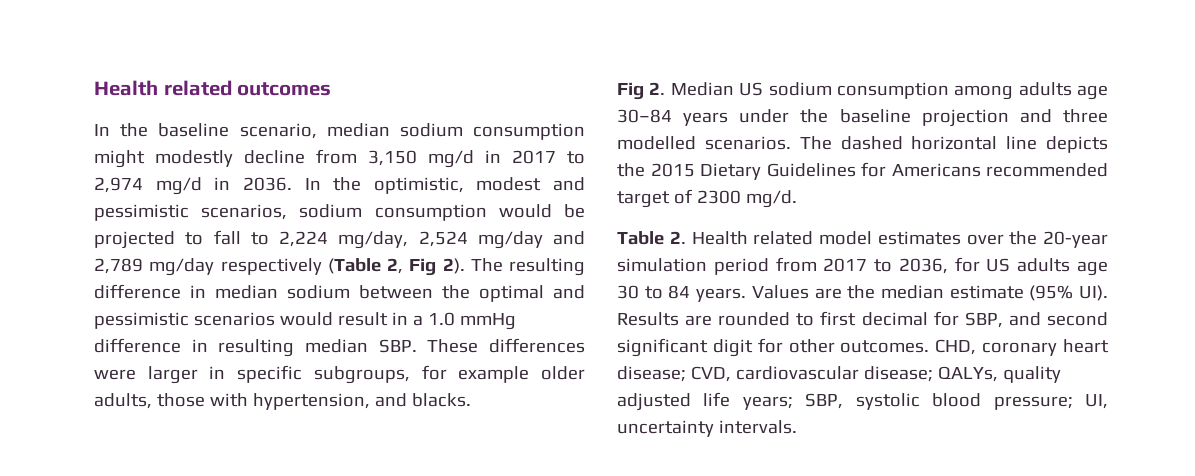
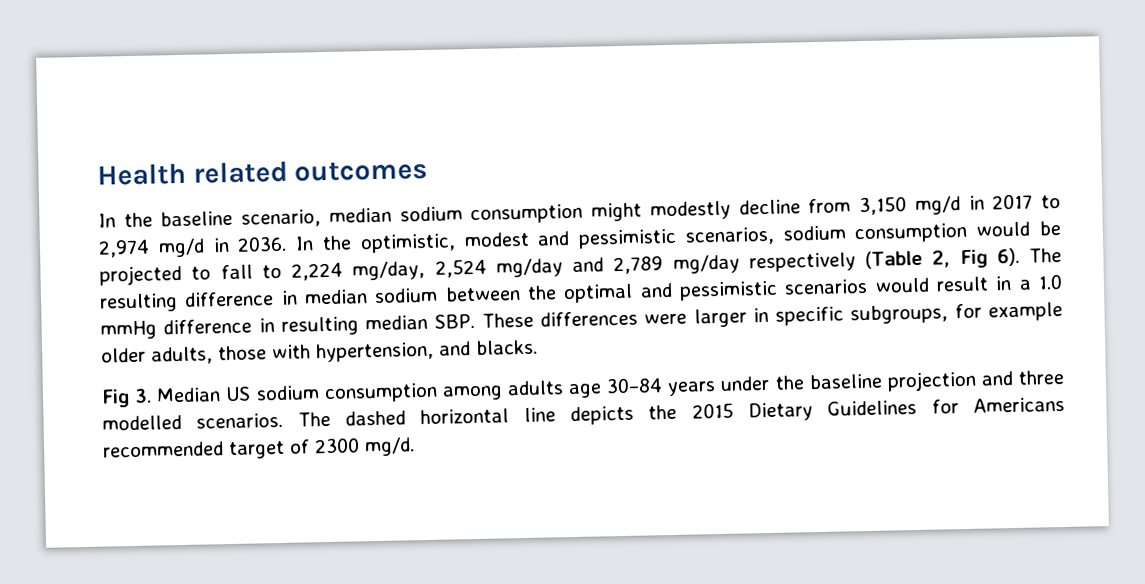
- In the optimistic, modest and pessimistic scenarios, sodium consumption would be projected to fall to 2,224 mg/day, 2,524 mg/day and 2,789 mg/day respectively (Table 2, Fig 2).
+ In the optimistic, modest and pessimistic scenarios, sodium consumption would be projected to fall to 2,224 mg/day, 2,524 mg/day and 2,789 mg/day respectively (Table 2, Fig 6).
- Fig 2. Median US sodium consumption among adults age 30–84 years under the baseline projection and three modelled scenarios.
+ Fig 3. Median US sodium consumption among adults age 30–84 years under the baseline projection and three modelled scenarios.
- Table 2. Health related model estimates over the 20-year simulation period from 2017 to 2036, for US adults age 30 to 84 years. Values are the median estimate (95% UI). Results are rounded to first decimal for SBP, and second significant digit for other outcomes. CHD, coronary heart disease; CVD, cardiovascular disease; QALYs, quality adjusted life years; SBP, systolic blood pressure; UI, uncertainty intervals.

